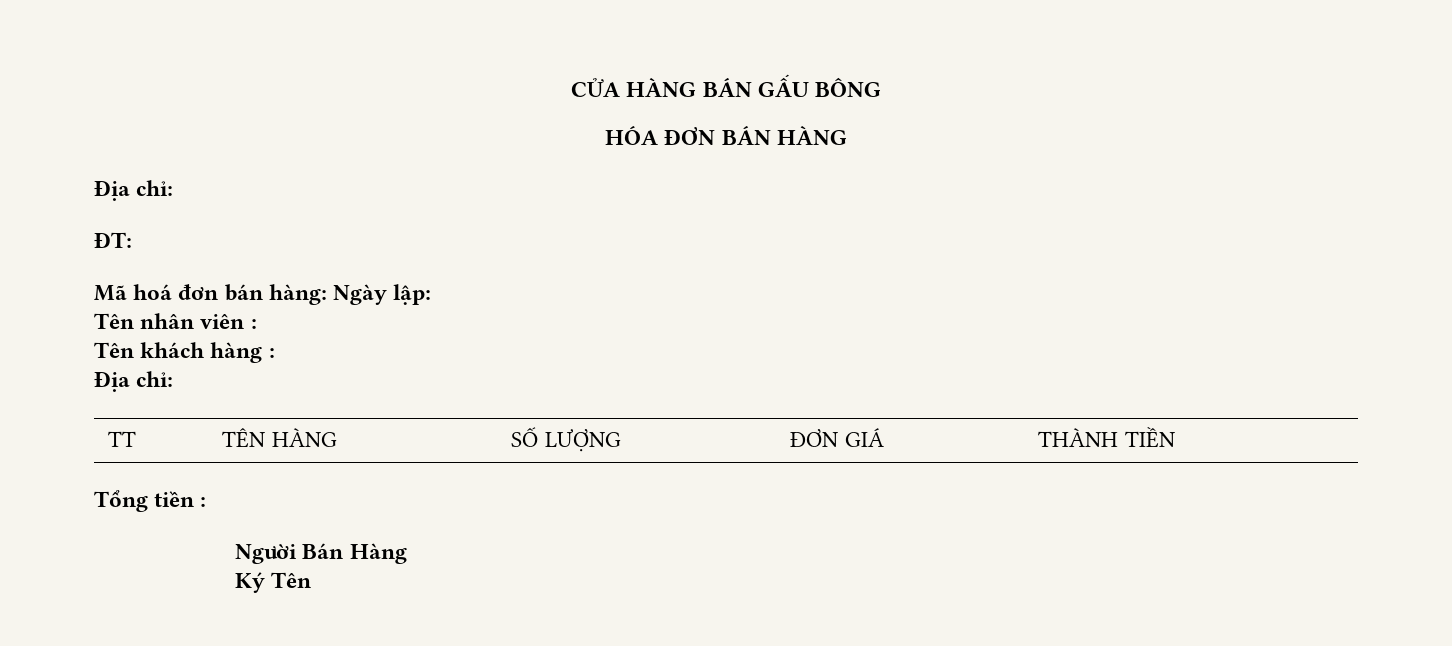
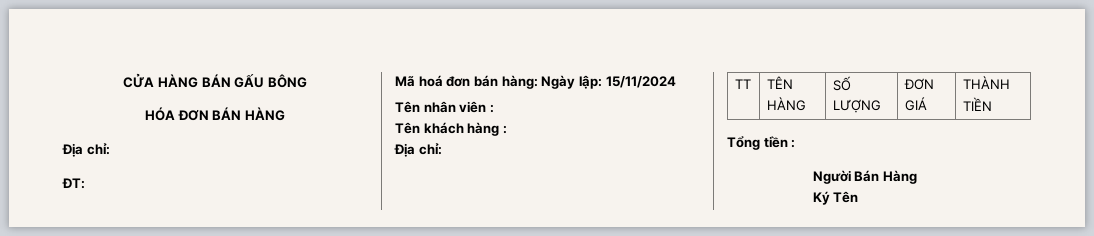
- Mã hoá đơn bán hàng: Ngày lập:
+ Mã hoá đơn bán hàng: Ngày lập: 15/11/2024

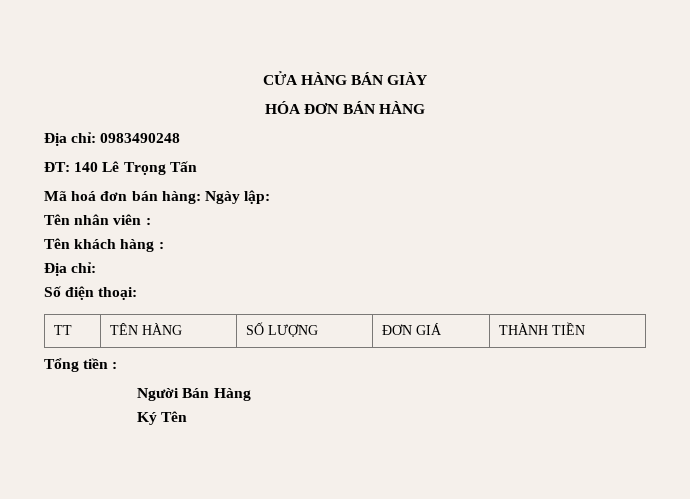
- CỬA HÀNG BÁN GẤU BÔNG
+ CỬA HÀNG BÁN GIÀY
  HÓA ĐƠN BÁN HÀNG
- Địa chỉ:
+ Địa chỉ: 0983490248
- ĐT:
+ ĐT: 140 Lê Trọng Tấn
- Mã hoá đơn bán hàng: Ngày lập: 15/11/2024
+ Mã hoá đơn bán hàng: Ngày lập:
+ Số điện thoại:

